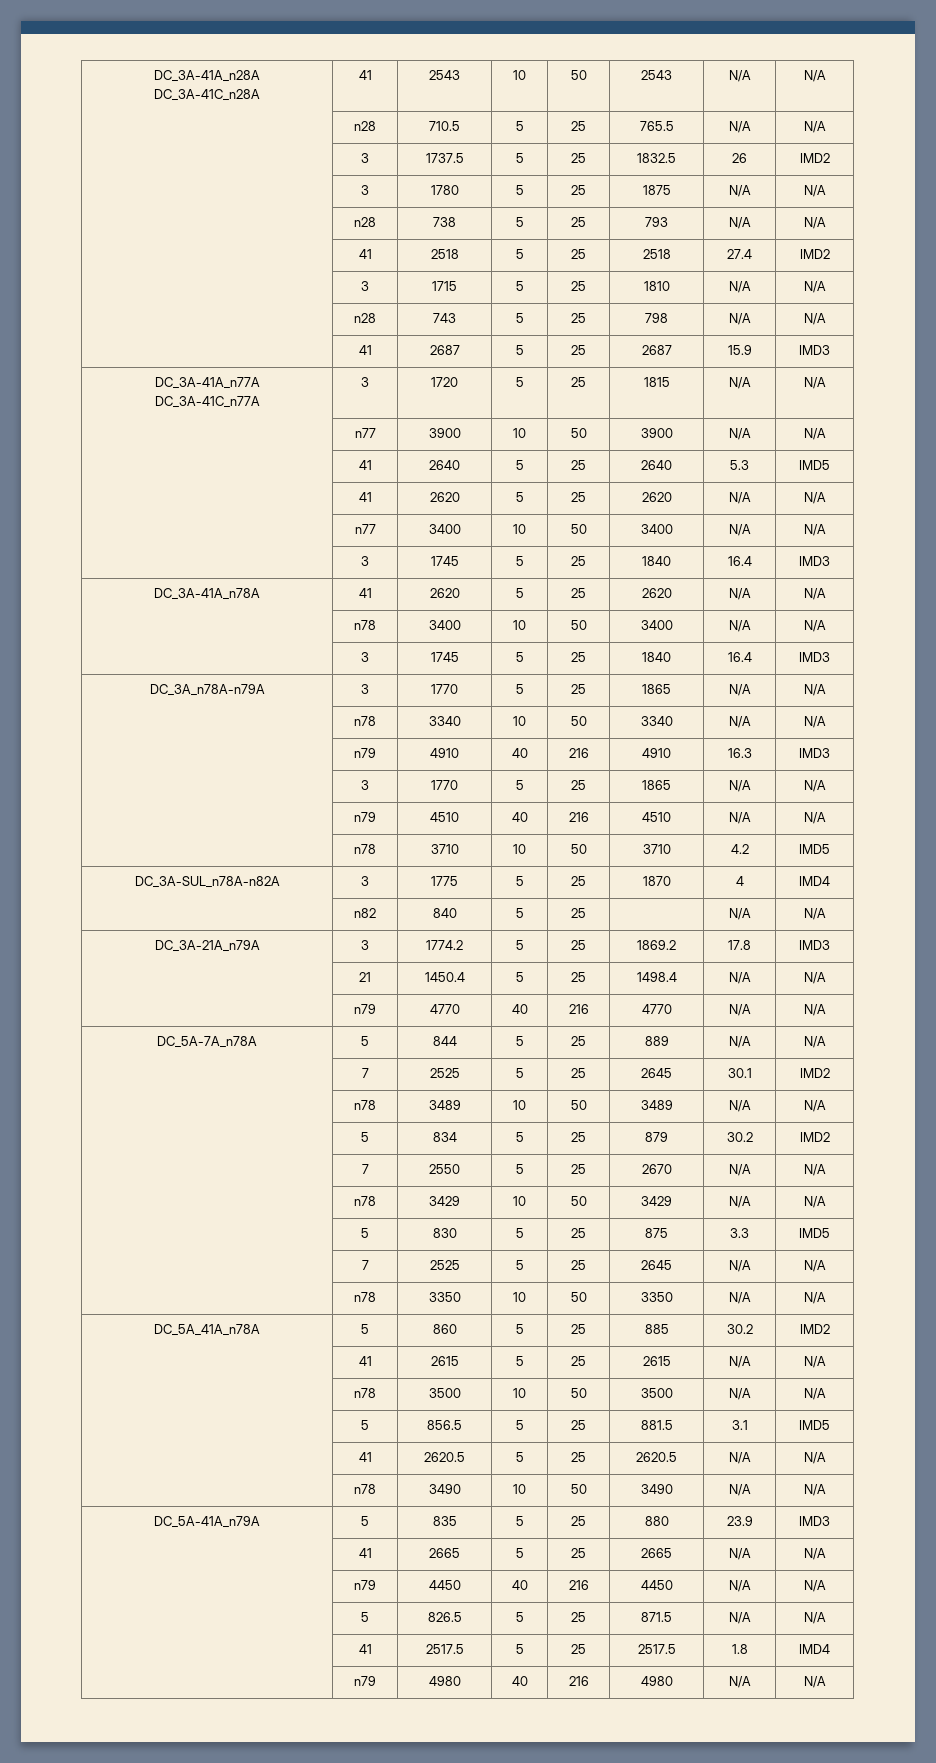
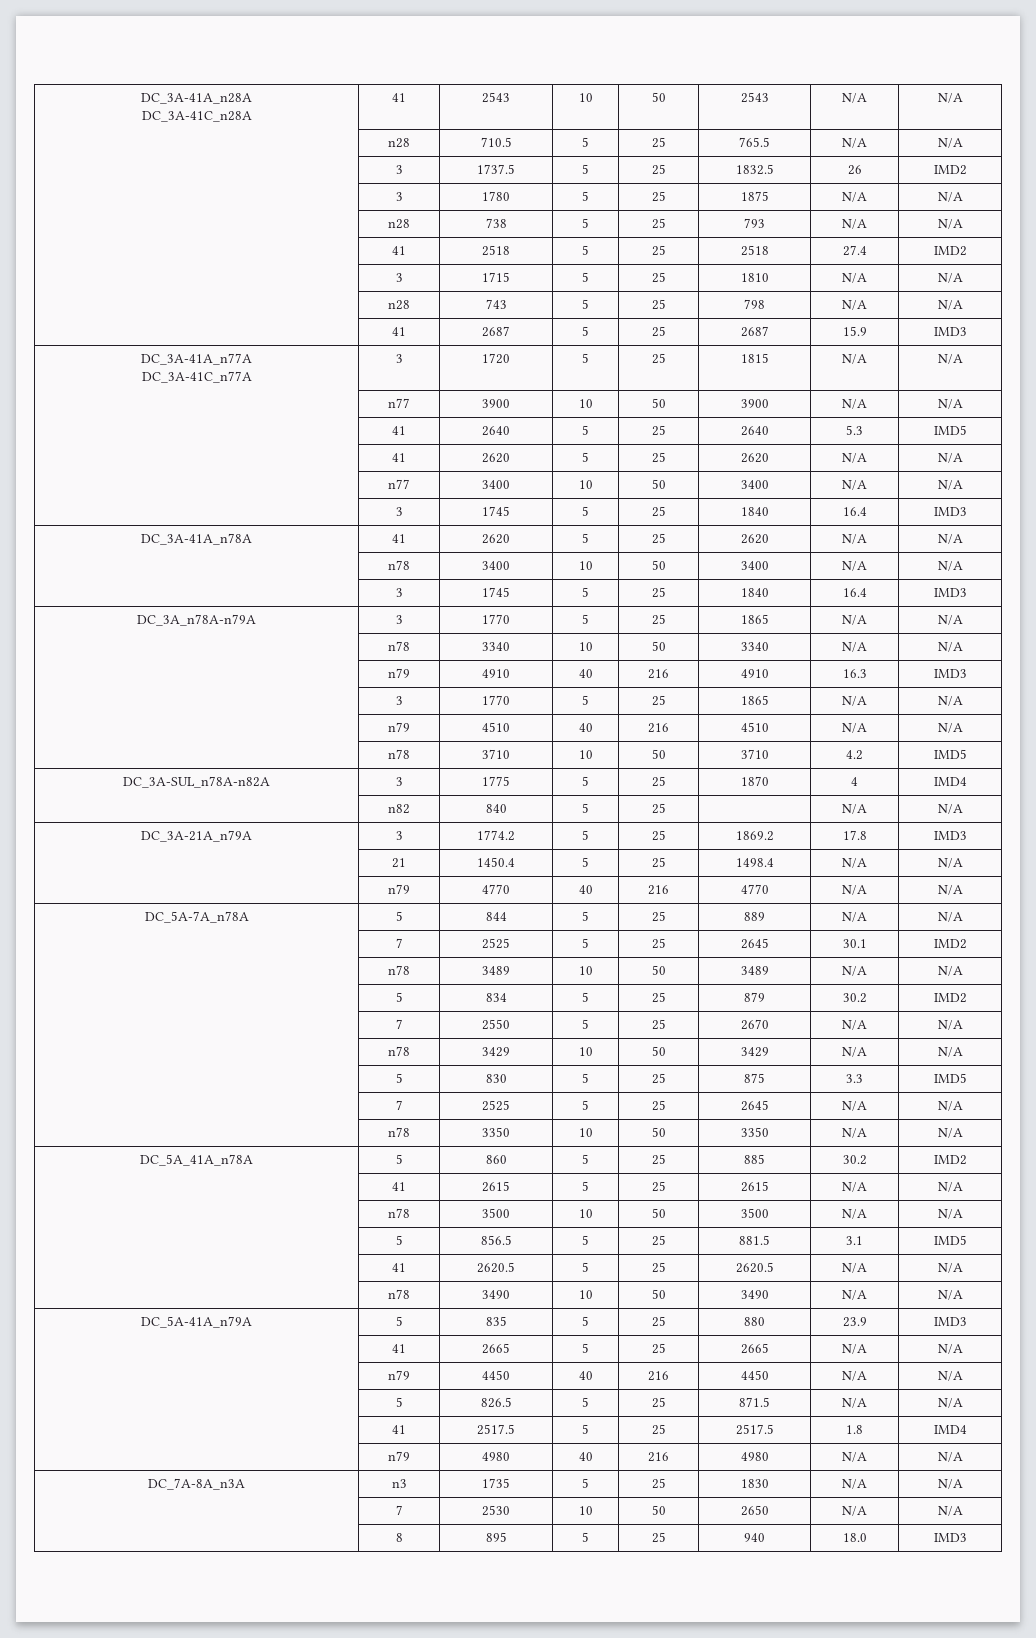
+ DC_7A-8A_n3A | n3 | 1735 | 5 | 25 | 1830 | N/A | N/A
+ | 7 | 2530 | 10 | 50 | 2650 | N/A | N/A
+ | 8 | 895 | 5 | 25 | 940 | 18.0 | IMD3

